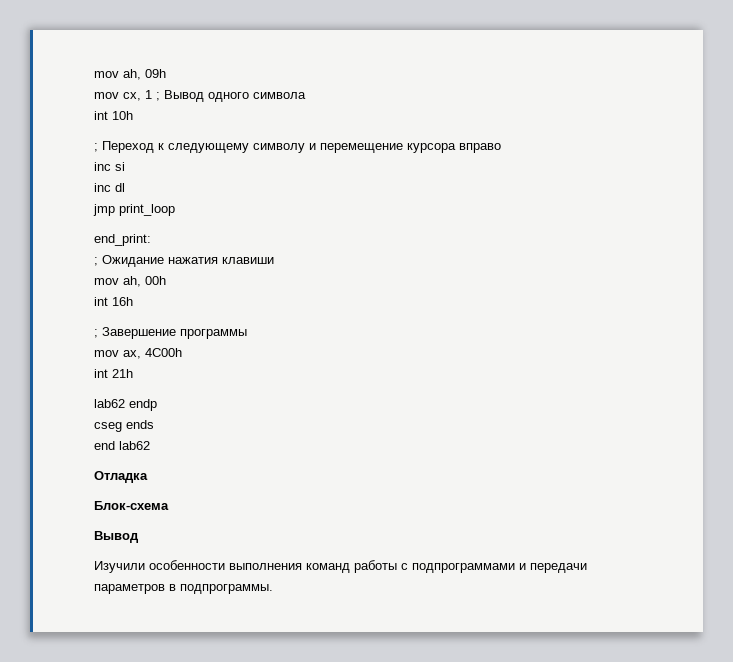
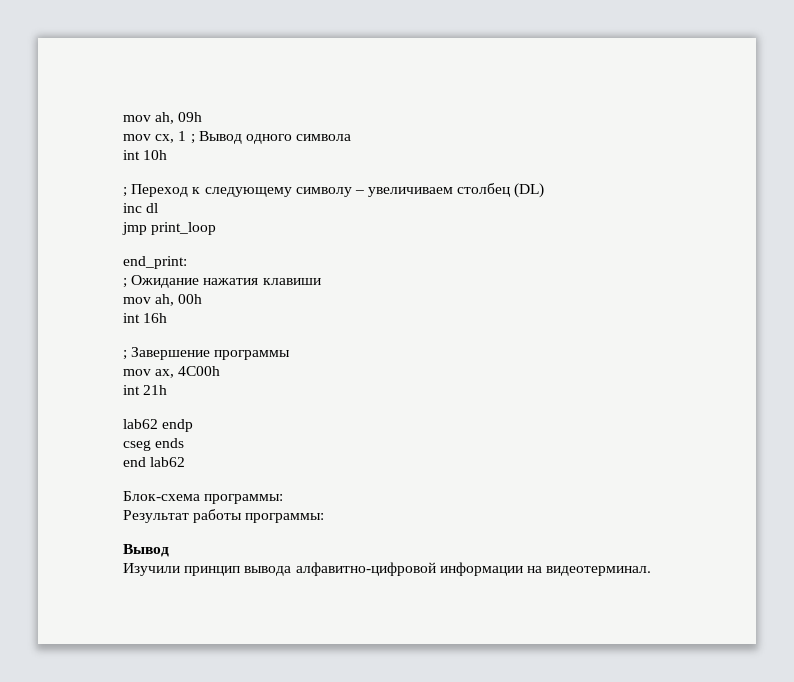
- ; Переход к следующему символу и перемещение курсора вправо
- inc si
+ ; Переход к следующему символу – увеличиваем столбец (DL)
- Отладка
- Блок-схема
+ Блок-схема программы:
+ Результат работы программы:
  Вывод
- Изучили особенности выполнения команд работы с подпрограммами и передачи параметров в подпрограммы.
+ Изучили принцип вывода алфавитно-цифровой информации на видеотерминал.

